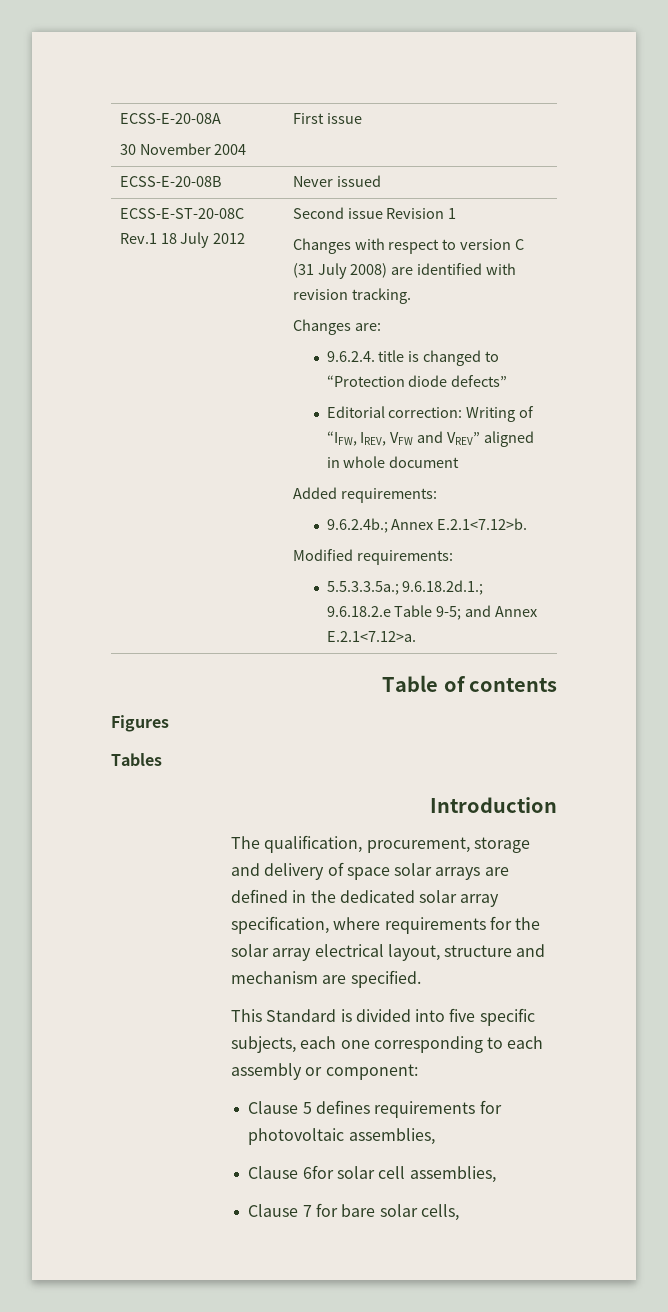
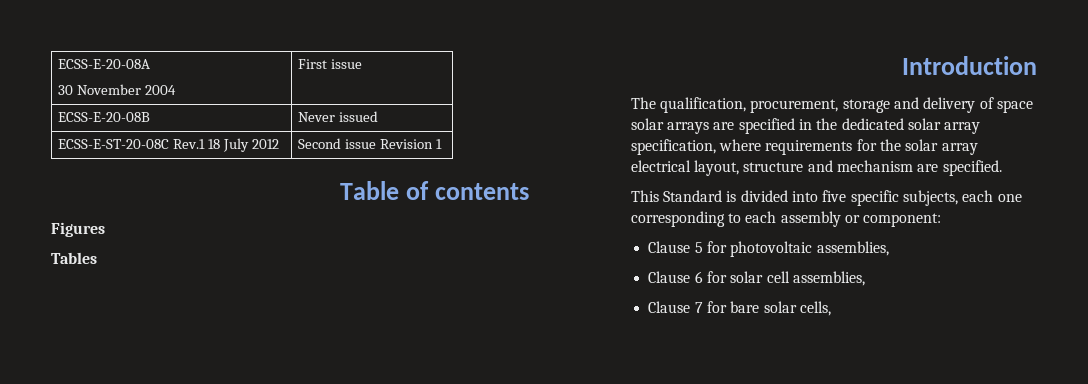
- Changes with respect to version C (31 July 2008) are identified with revision tracking.
- Changes are:
- 9.6.2.4. title is changed to “Protection diode defects”
- Editorial correction: Writing of “IFW, IREV, VFW and VREV” aligned in whole document
- Added requirements:
- 9.6.2.4b.; Annex E.2.1<7.12>b.
- Modified requirements:
- 5.5.3.3.5a.; 9.6.18.2d.1.; 9.6.18.2.e Table 9-5; and Annex E.2.1<7.12>a.
- The qualification, procurement, storage and delivery of space solar arrays are defined in the dedicated solar array specification, where requirements for the solar array electrical layout, structure and mechanism are specified.
+ The qualification, procurement, storage and delivery of space solar arrays are specified in the dedicated solar array specification, where requirements for the solar array electrical layout, structure and mechanism are specified.
- Clause 5 defines requirements for photovoltaic assemblies,
+ Clause 5 for photovoltaic assemblies,
- Clause 6for solar cell assemblies,
+ Clause 6 for solar cell assemblies,

